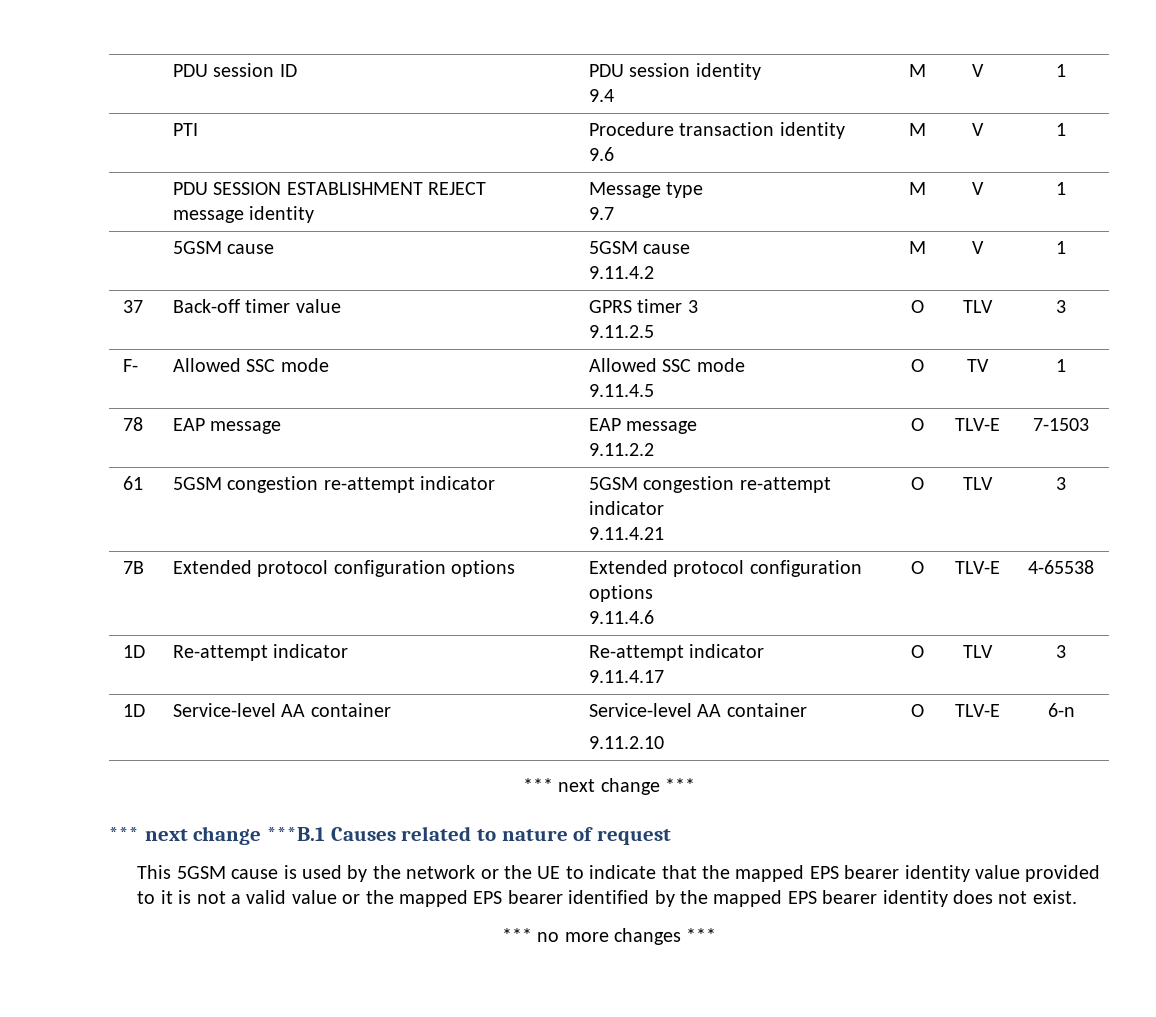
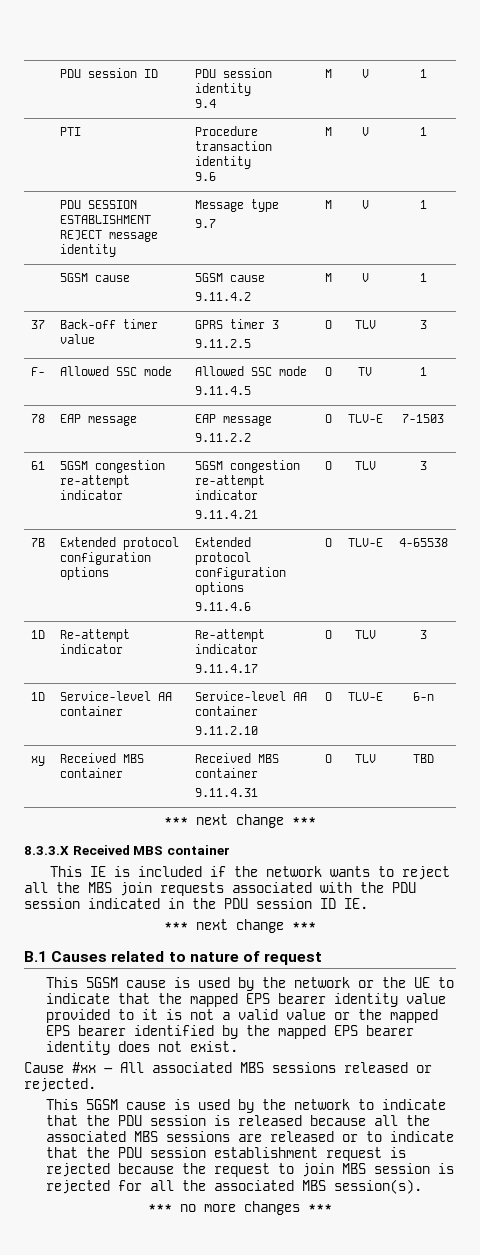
+ xy | Received MBS container | Received MBS container
+ 9.11.4.31 | O | TLV | TBD
  *** next change ***
- *** next change ***B.1 Causes related to nature of request
+ 8.3.3.X Received MBS container
+ This IE is included if the network wants to reject all the MBS join requests associated with the PDU session indicated in the PDU session ID IE.
+ *** next change ***
+ B.1 Causes related to nature of request
+ Cause #xx – All associated MBS sessions released or rejected.
+ This 5GSM cause is used by the network to indicate that the PDU session is released because all the associated MBS sessions are released or to indicate that the PDU session establishment request is rejected because the request to join MBS session is rejected for all the associated MBS session(s).

